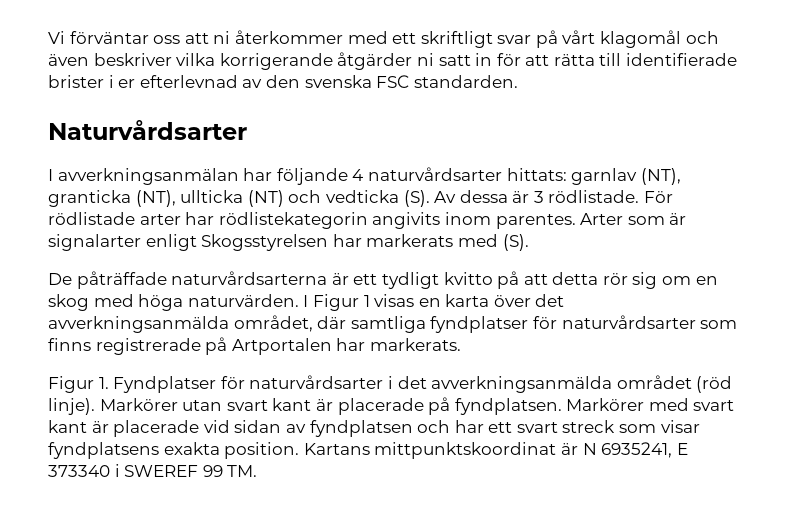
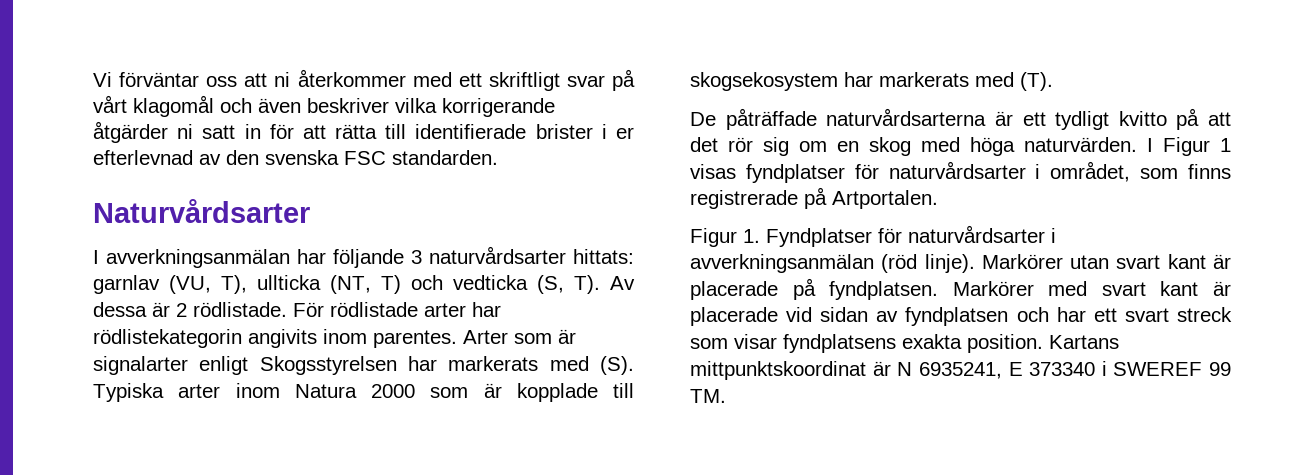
- I avverkningsanmälan har följande 4 naturvårdsarter hittats: garnlav (NT), granticka (NT), ullticka (NT) och vedticka (S). Av dessa är 3 rödlistade.
+ I avverkningsanmälan har följande 3 naturvårdsarter hittats: garnlav (VU, T), ullticka (NT, T) och vedticka (S, T). Av dessa är 2 rödlistade.
- Arter som är signalarter enligt Skogsstyrelsen har markerats med (S).
+ Arter som är signalarter enligt Skogsstyrelsen har markerats med (S). Typiska arter inom Natura 2000 som är kopplade till skogsekosystem har markerats med (T).
- De påträffade naturvårdsarterna är ett tydligt kvitto på att detta rör sig om en skog med höga naturvärden.
+ De påträffade naturvårdsarterna är ett tydligt kvitto på att det rör sig om en skog med höga naturvärden.
- I Figur 1 visas en karta över det avverkningsanmälda området, där samtliga fyndplatser för naturvårdsarter som finns registrerade på Artportalen har markerats.
+ I Figur 1 visas fyndplatser för naturvårdsarter i området, som finns registrerade på Artportalen.
- Figur 1. Fyndplatser för naturvårdsarter i det avverkningsanmälda området (röd linje).
+ Figur 1. Fyndplatser för naturvårdsarter i avverkningsanmälan (röd linje).

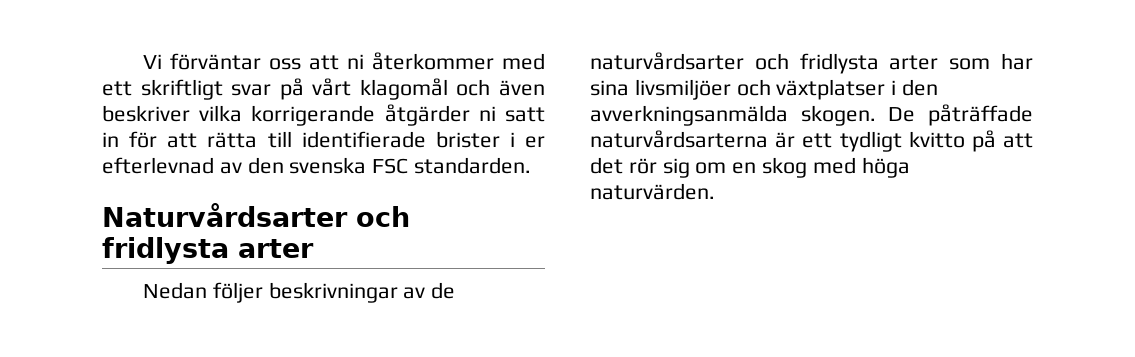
- Naturvårdsarter
- I avverkningsanmälan har följande 3 naturvårdsarter hittats: garnlav (VU, T), ullticka (NT, T) och vedticka (S, T). Av dessa är 2 rödlistade. För rödlistade arter har rödlistekategorin angivits inom parentes. Arter som är signalarter enligt Skogsstyrelsen har markerats med (S). Typiska arter inom Natura 2000 som är kopplade till skogsekosystem har markerats med (T).
- De påträffade naturvårdsarterna är ett tydligt kvitto på att det rör sig om en skog med höga naturvärden. I Figur 1 visas fyndplatser för naturvårdsarter i området, som finns registrerade på Artportalen.
- Figur 1. Fyndplatser för naturvårdsarter i avverkningsanmälan (röd linje). Markörer utan svart kant är placerade på fyndplatsen. Markörer med svart kant är placerade vid sidan av fyndplatsen och har ett svart streck som visar fyndplatsens exakta position. Kartans mittpunktskoordinat är N 6935241, E 373340 i SWEREF 99 TM.
+ Naturvårdsarter och fridlysta arter
+ Nedan följer beskrivningar av de naturvårdsarter och fridlysta arter som har sina livsmiljöer och växtplatser i den avverkningsanmälda skogen. De påträffade naturvårdsarterna är ett tydligt kvitto på att det rör sig om en skog med höga naturvärden.

